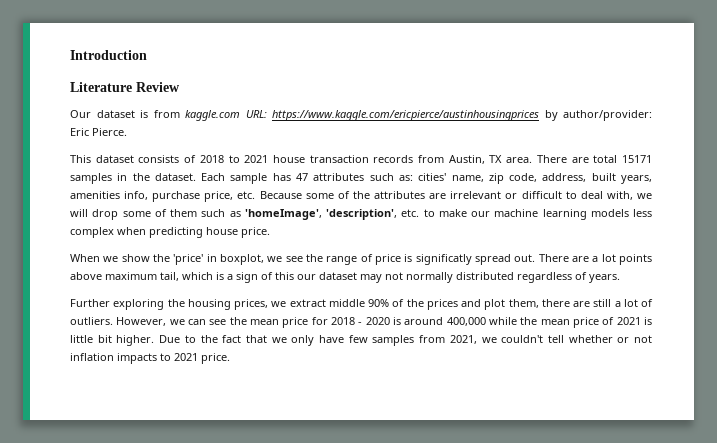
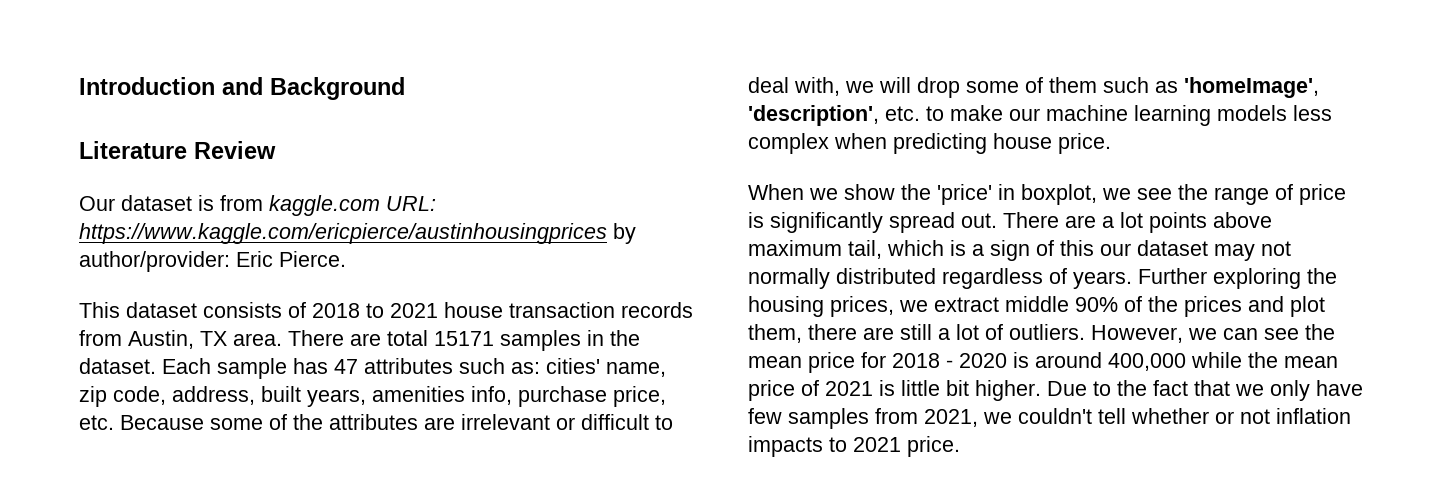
- Introduction
+ Introduction and Background
- When we show the 'price' in boxplot, we see the range of price is significatly spread out.
+ When we show the 'price' in boxplot, we see the range of price is significantly spread out.
- There are a lot points above maximum tail, which is a sign of this our dataset may not normally distributed regardless of years.
- Further exploring the housing prices, we extract middle 90% of the prices and plot them, there are still a lot of outliers.
+ There are a lot points above maximum tail, which is a sign of this our dataset may not normally distributed regardless of years. Further exploring the housing prices, we extract middle 90% of the prices and plot them, there are still a lot of outliers.

